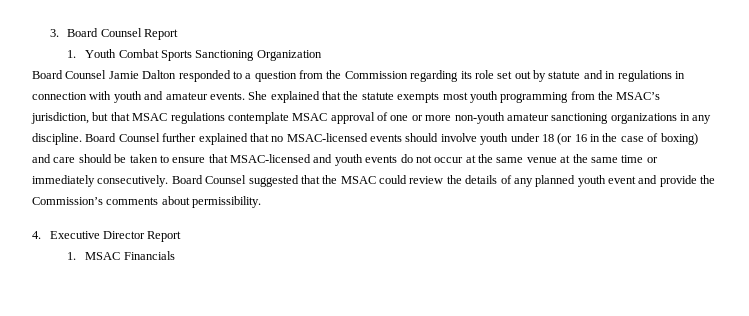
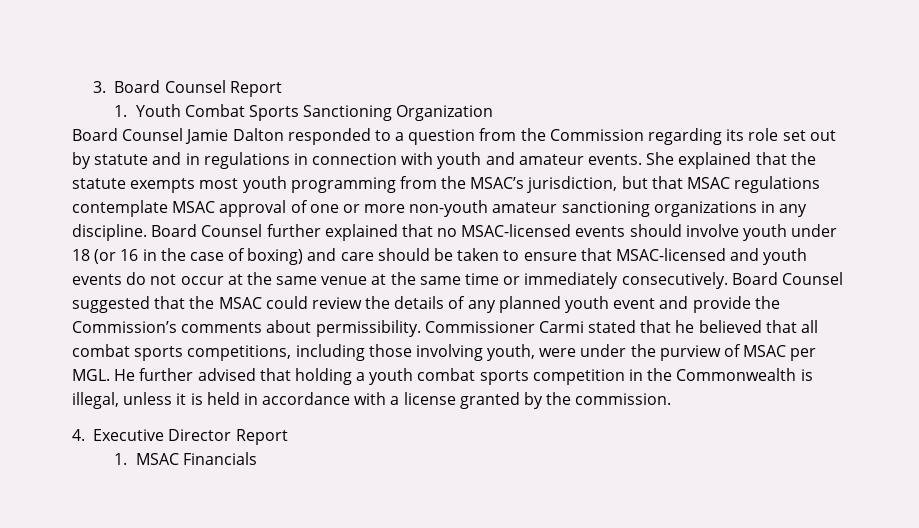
+ Commissioner Carmi stated that he believed that all combat sports competitions, including those involving youth, were under the purview of MSAC per MGL. He further advised that holding a youth combat sports competition in the Commonwealth is illegal, unless it is held in accordance with a license granted by the commission.

